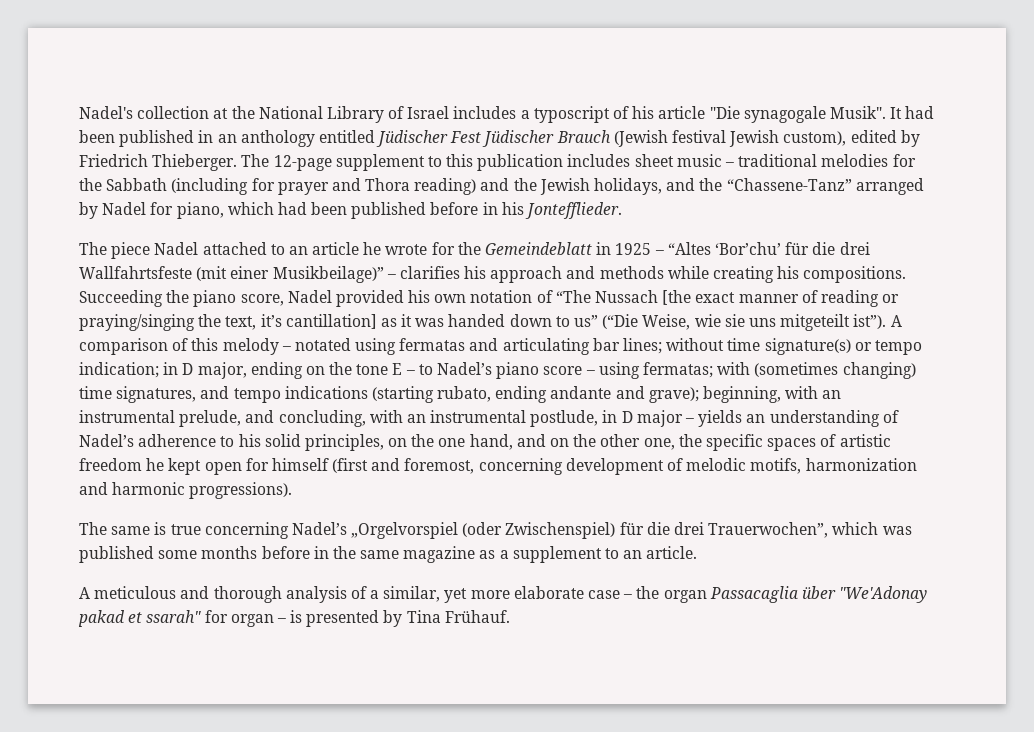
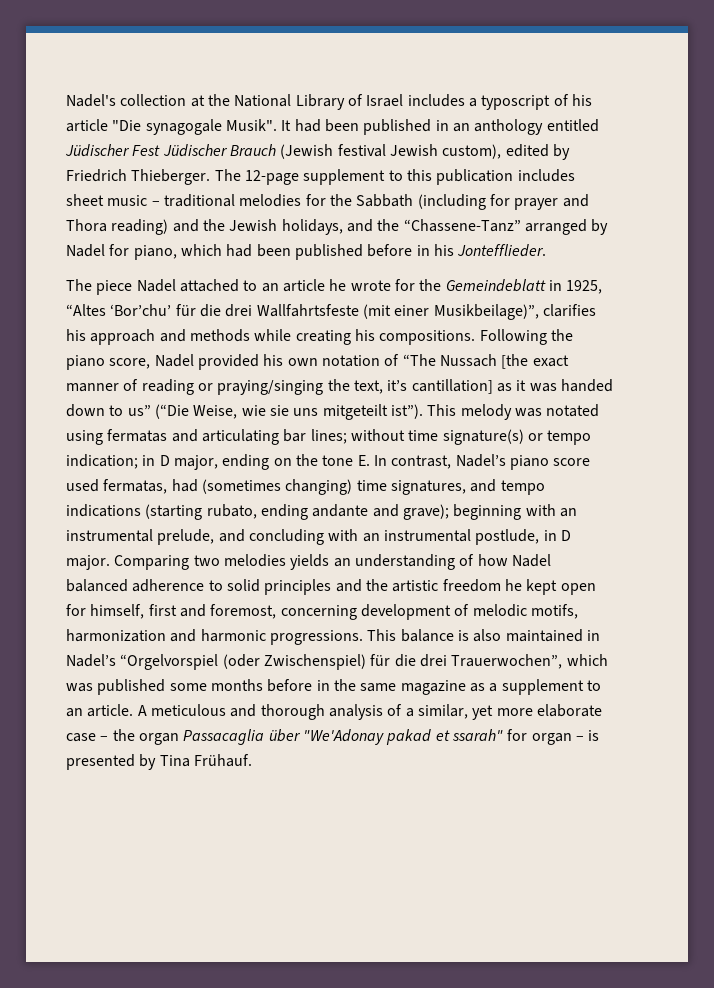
- The piece Nadel attached to an article he wrote for the Gemeindeblatt in 1925 – “Altes ‘Bor’chu’ für die drei Wallfahrtsfeste (mit einer Musikbeilage)” – clarifies his approach and methods while creating his compositions.
+ The piece Nadel attached to an article he wrote for the Gemeindeblatt in 1925, “Altes ‘Bor’chu’ für die drei Wallfahrtsfeste (mit einer Musikbeilage)”, clarifies his approach and methods while creating his compositions.
- Succeeding the piano score, Nadel provided his own notation of “The Nussach [the exact manner of reading or praying/singing the text, it’s cantillation] as it was handed down to us” (“Die Weise, wie sie uns mitgeteilt ist”).
+ Following the piano score, Nadel provided his own notation of “The Nussach [the exact manner of reading or praying/singing the text, it’s cantillation] as it was handed down to us” (“Die Weise, wie sie uns mitgeteilt ist”).
- A comparison of this melody – notated using fermatas and articulating bar lines;
+ This melody was notated using fermatas and articulating bar lines;
- in D major, ending on the tone E – to Nadel’s piano score – using fermatas; with (sometimes changing) time signatures, and tempo indications (starting rubato, ending andante and grave);
+ in D major, ending on the tone E. In contrast, Nadel’s piano score used fermatas, had (sometimes changing) time signatures, and tempo indications (starting rubato, ending andante and grave);
- beginning, with an instrumental prelude, and concluding, with an instrumental postlude, in D major – yields an understanding of Nadel’s adherence to his solid principles, on the one hand, and on the other one, the specific spaces of artistic freedom he kept open for himself (first and foremost, concerning development of melodic motifs, harmonization and harmonic progressions).
- The same is true concerning Nadel’s „Orgelvorspiel (oder Zwischenspiel) für die drei Trauerwochen”, which was published some months before in the same magazine as a supplement to an article.
- A meticulous and thorough analysis of a similar, yet more elaborate case – the organ Passacaglia über "We'Adonay pakad et ssarah" for organ – is presented by Tina Frühauf.
+ beginning with an instrumental prelude, and concluding with an instrumental postlude, in D major. Comparing two melodies yields an understanding of how Nadel balanced adherence to solid principles and the artistic freedom he kept open for himself, first and foremost, concerning development of melodic motifs, harmonization and harmonic progressions. This balance is also maintained in Nadel’s “Orgelvorspiel (oder Zwischenspiel) für die drei Trauerwochen”, which was published some months before in the same magazine as a supplement to an article. A meticulous and thorough analysis of a similar, yet more elaborate case – the organ Passacaglia über "We'Adonay pakad et ssarah" for organ – is presented by Tina Frühauf.

